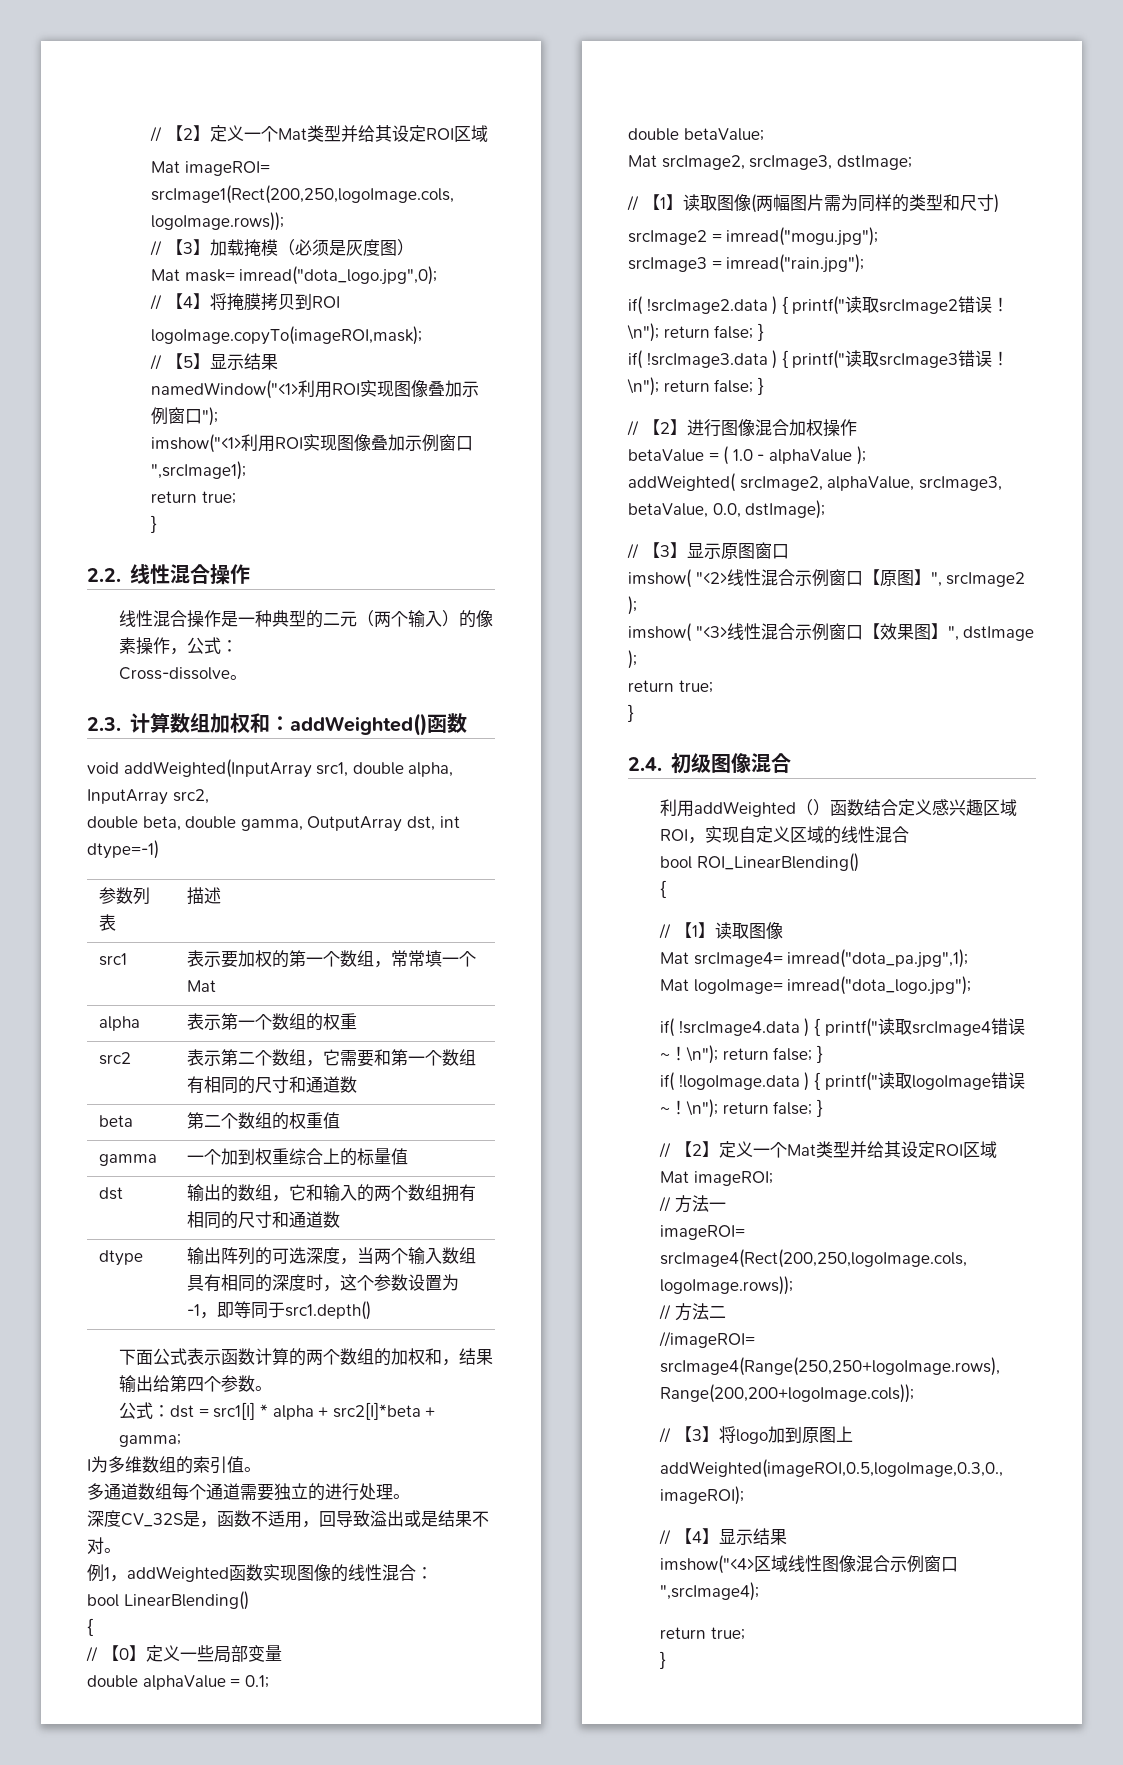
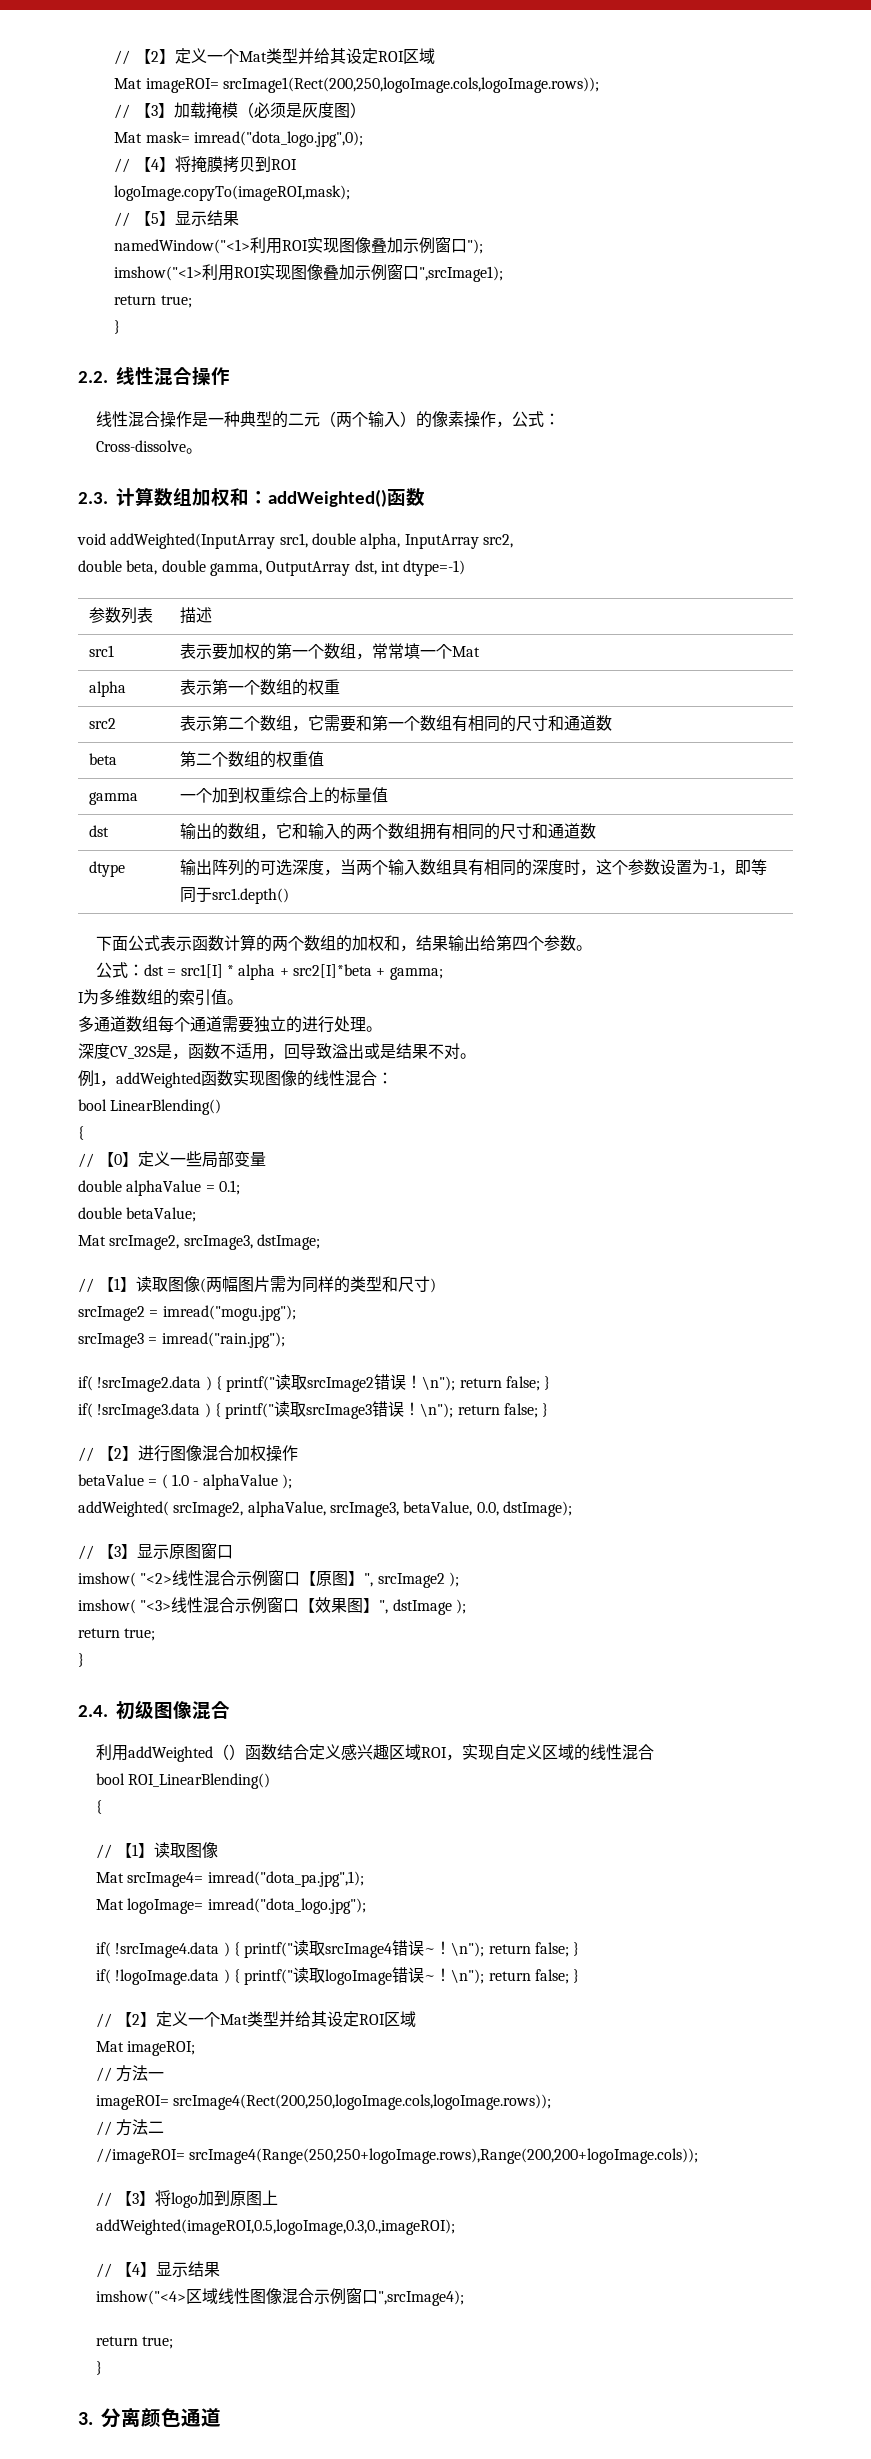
+ 3.分离颜色通道

